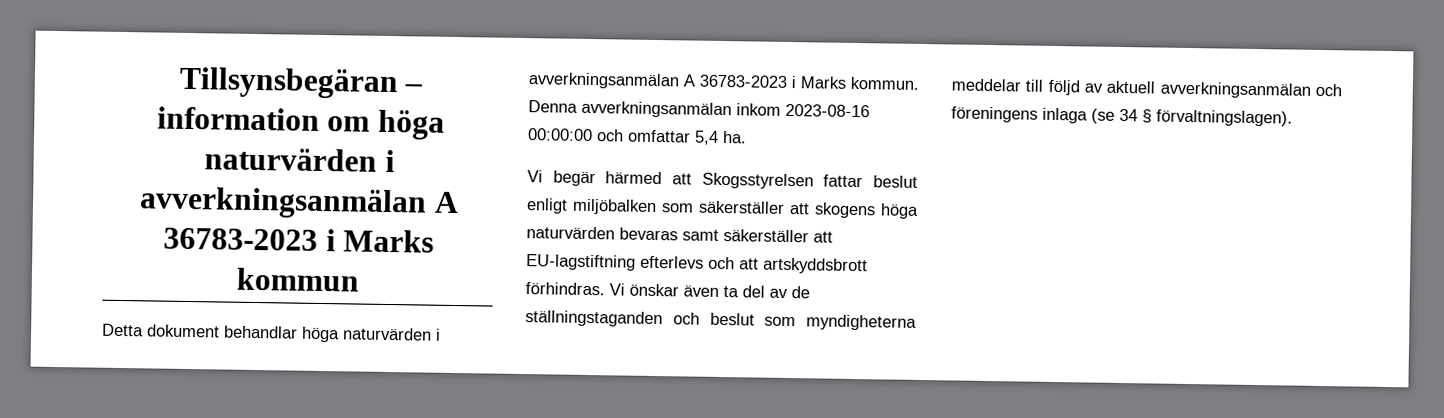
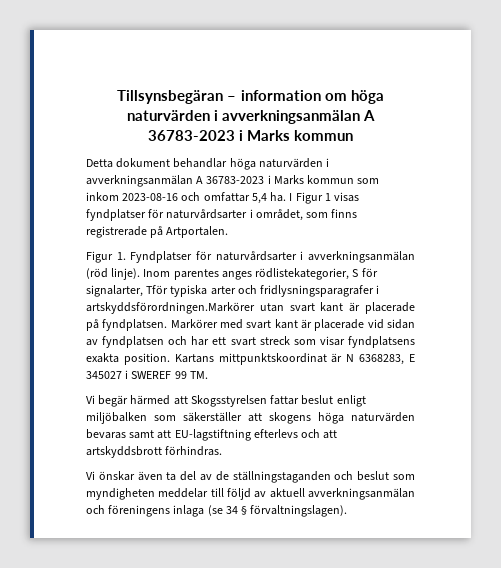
- Detta dokument behandlar höga naturvärden i avverkningsanmälan A 36783-2023 i Marks kommun. Denna avverkningsanmälan inkom 2023-08-16 00:00:00 och omfattar 5,4 ha.
+ Detta dokument behandlar höga naturvärden i avverkningsanmälan A 36783-2023 i Marks kommun som inkom 2023-08-16 och omfattar 5,4 ha. I Figur 1 visas fyndplatser för naturvårdsarter i området, som finns registrerade på Artportalen.
+ Figur 1. Fyndplatser för naturvårdsarter i avverkningsanmälan (röd linje). Inom parentes anges rödlistekategorier, S för signalarter, Tför typiska arter och fridlysningsparagrafer i artskyddsförordningen.Markörer utan svart kant är placerade på fyndplatsen. Markörer med svart kant är placerade vid sidan av fyndplatsen och har ett svart streck som visar fyndplatsens exakta position. Kartans mittpunktskoordinat är N 6368283, E 345027 i SWEREF 99 TM.
- Vi begär härmed att Skogsstyrelsen fattar beslut enligt miljöbalken som säkerställer att skogens höga naturvärden bevaras samt säkerställer att EU-lagstiftning efterlevs och att artskyddsbrott förhindras. Vi önskar även ta del av de ställningstaganden och beslut som myndigheterna meddelar till följd av aktuell avverkningsanmälan och föreningens inlaga (se 34 § förvaltningslagen).
+ Vi begär härmed att Skogsstyrelsen fattar beslut enligt miljöbalken som säkerställer att skogens höga naturvärden bevaras samt att EU-lagstiftning efterlevs och att artskyddsbrott förhindras.
+ Vi önskar även ta del av de ställningstaganden och beslut som myndigheten meddelar till följd av aktuell avverkningsanmälan och föreningens inlaga (se 34 § förvaltningslagen).

